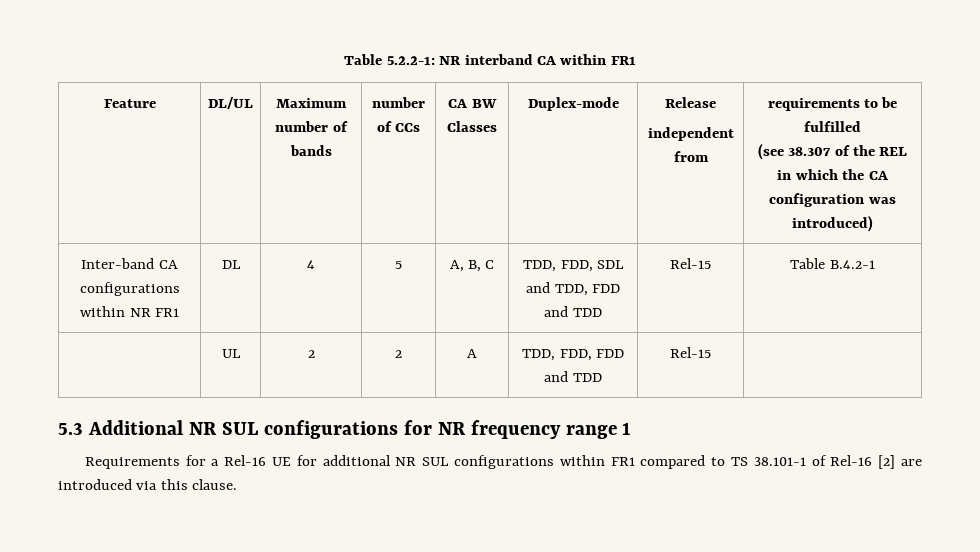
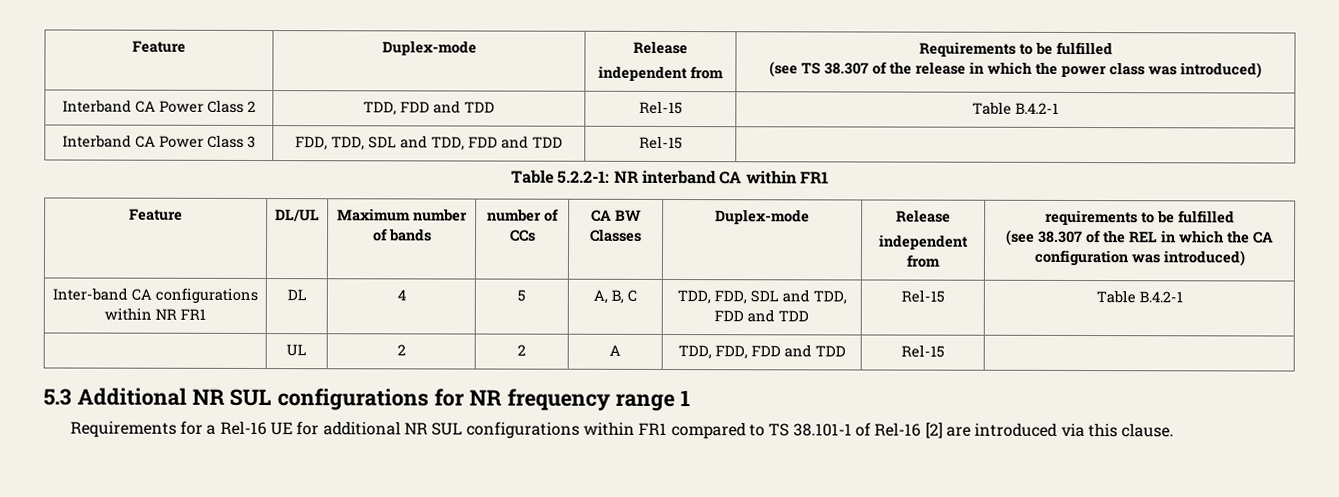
+ Feature | Duplex-mode | Release
+ independent from | Requirements to be fulfilled
+ (see TS 38.307 of the release in which the power class was introduced)
+ Interband CA Power Class 2 | TDD, FDD and TDD | Rel-15 | Table B.4.2-1
+ Interband CA Power Class 3 | FDD, TDD, SDL and TDD, FDD and TDD | Rel-15 |

